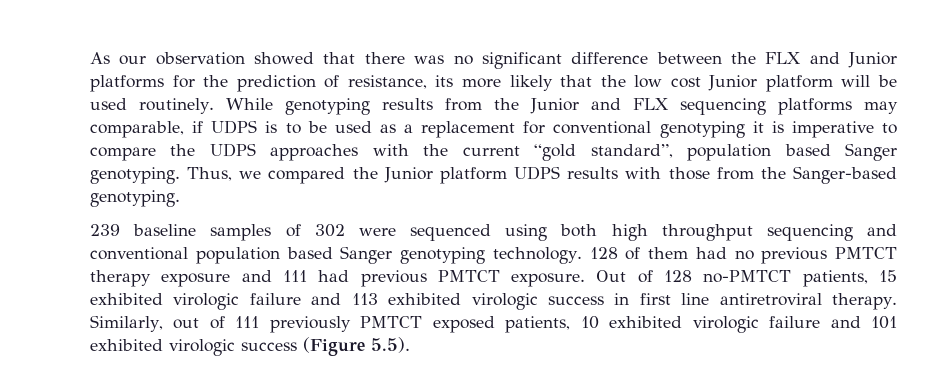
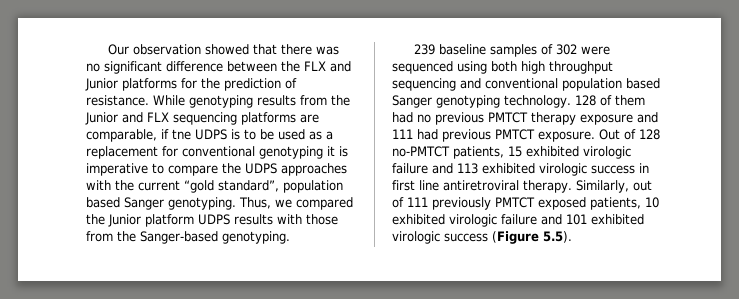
- As our observation showed that there was no significant difference between the FLX and Junior platforms for the prediction of resistance, its more likely that the low cost Junior platform will be used routinely.
+ Our observation showed that there was no significant difference between the FLX and Junior platforms for the prediction of resistance.
- While genotyping results from the Junior and FLX sequencing platforms may comparable, if UDPS is to be used as a replacement for conventional genotyping it is imperative to compare the UDPS approaches with the current “gold standard”, population based Sanger genotyping.
+ While genotyping results from the Junior and FLX sequencing platforms are comparable, if tne UDPS is to be used as a replacement for conventional genotyping it is imperative to compare the UDPS approaches with the current “gold standard”, population based Sanger genotyping.

